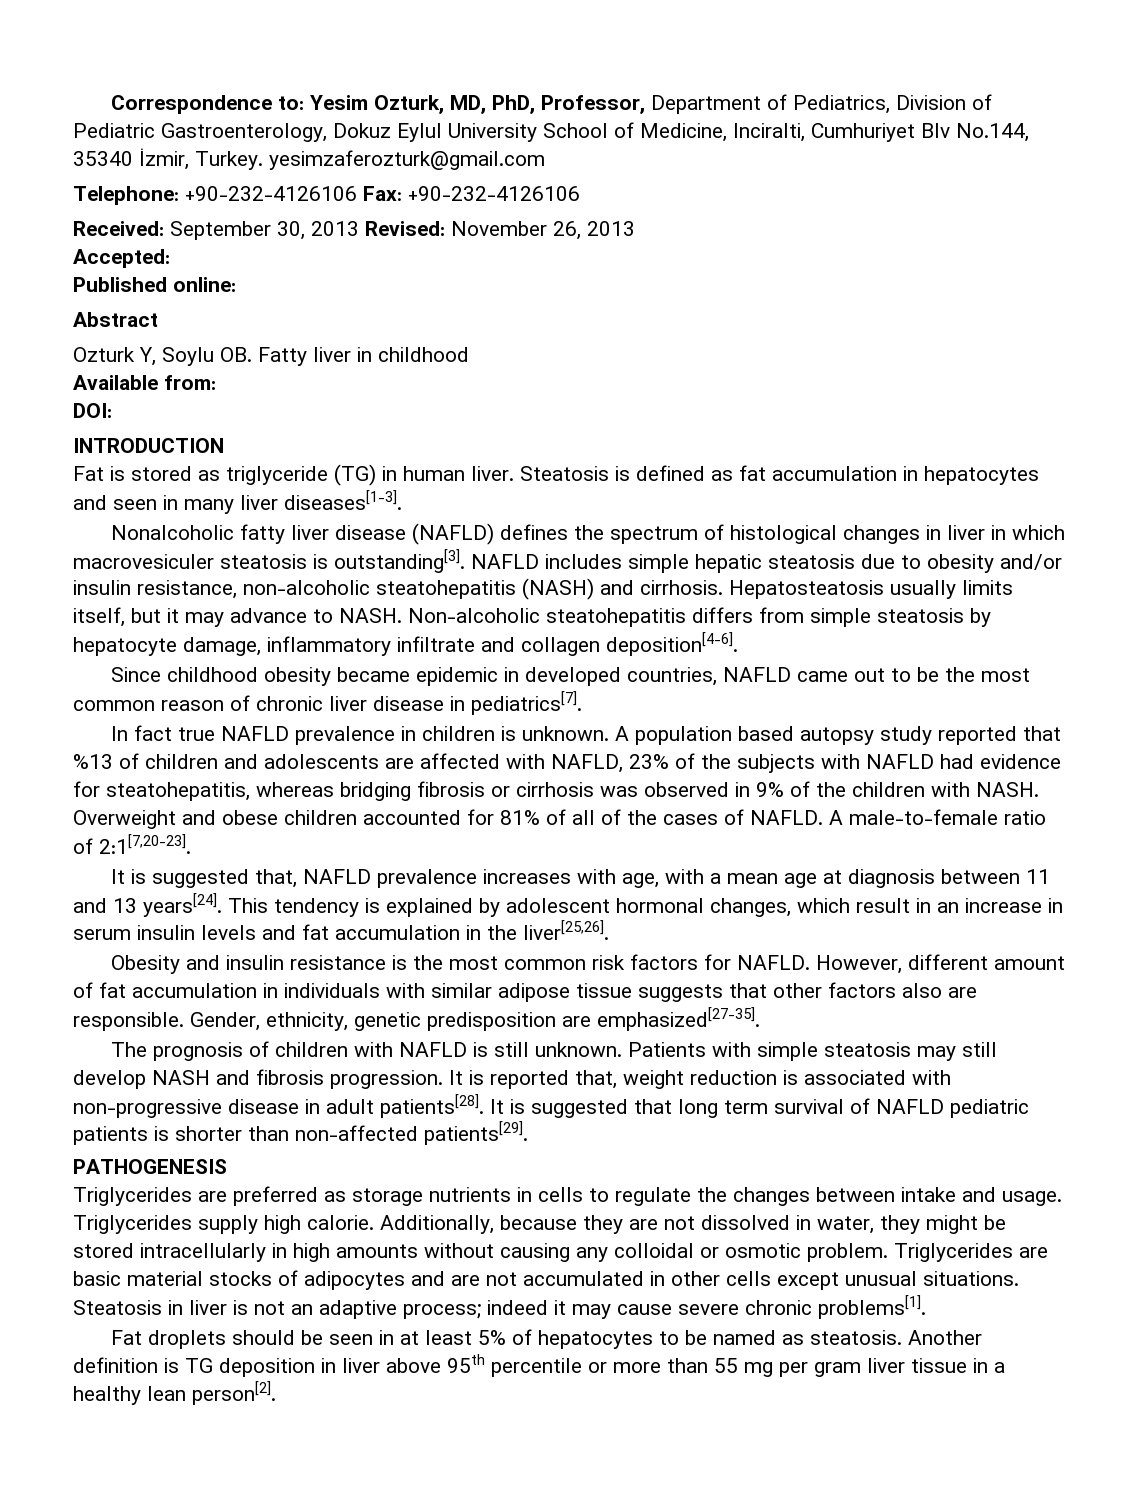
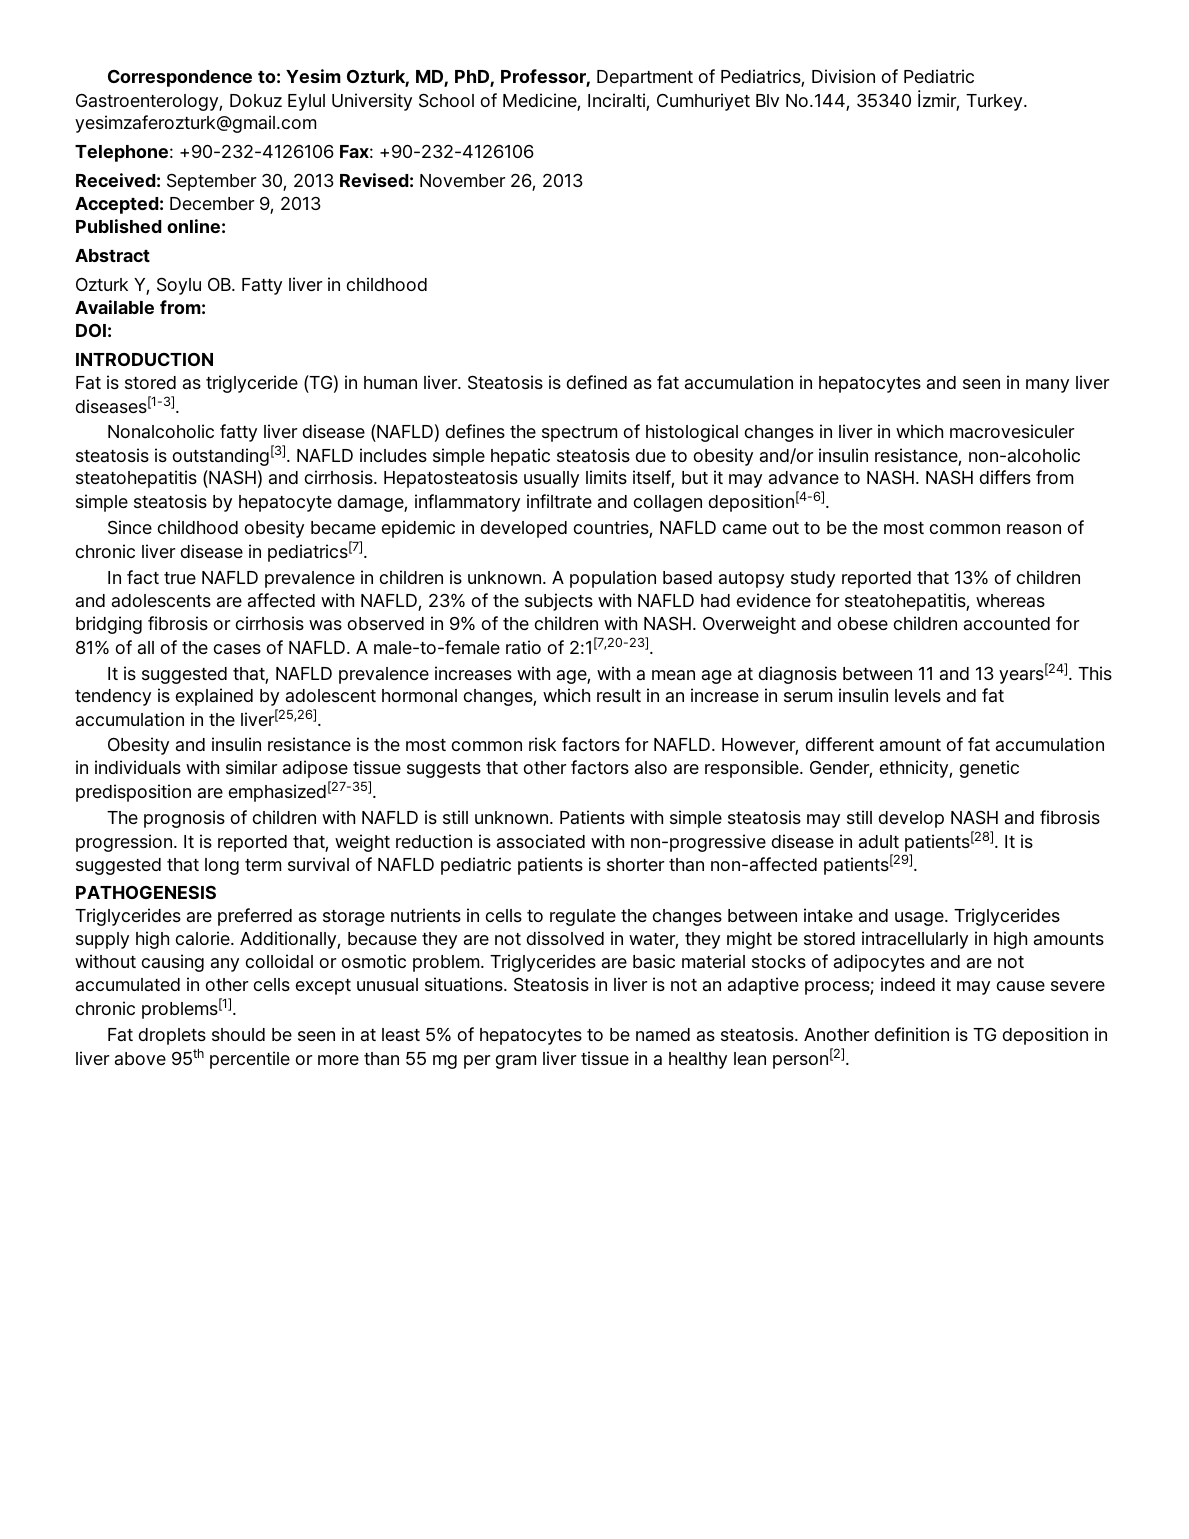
- Accepted:
+ Accepted: December 9, 2013
- Non-alcoholic steatohepatitis differs from simple steatosis by hepatocyte damage, inflammatory infiltrate and collagen deposition[4-6].
+ NASH differs from simple steatosis by hepatocyte damage, inflammatory infiltrate and collagen deposition[4-6].
- A population based autopsy study reported that %13 of children and adolescents are affected with NAFLD, 23% of the subjects with NAFLD had evidence for steatohepatitis, whereas bridging fibrosis or cirrhosis was observed in 9% of the children with NASH.
+ A population based autopsy study reported that 13% of children and adolescents are affected with NAFLD, 23% of the subjects with NAFLD had evidence for steatohepatitis, whereas bridging fibrosis or cirrhosis was observed in 9% of the children with NASH.

